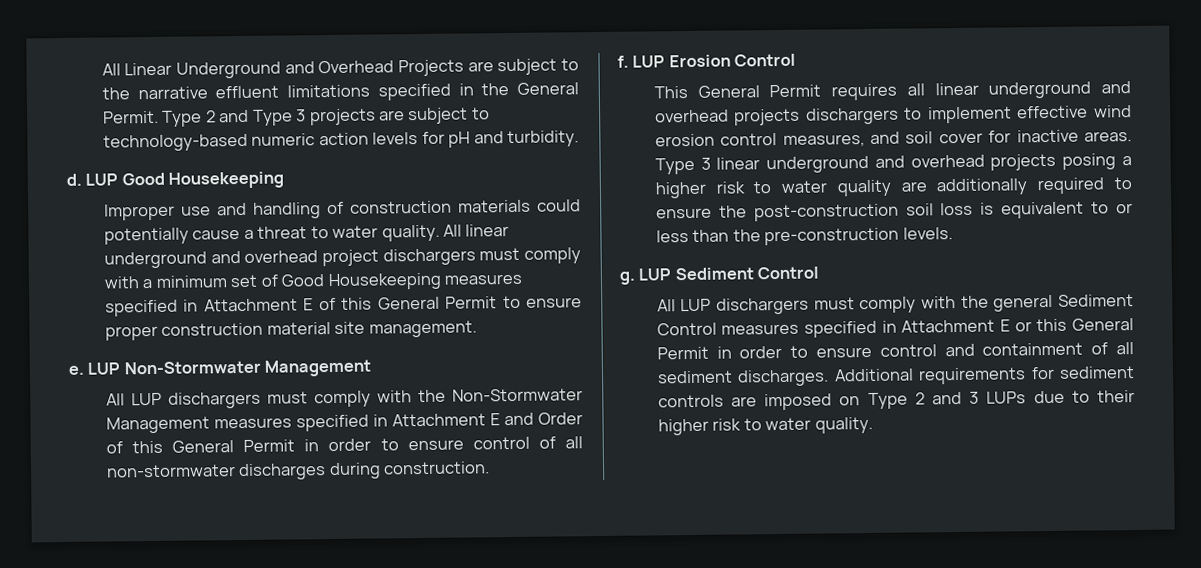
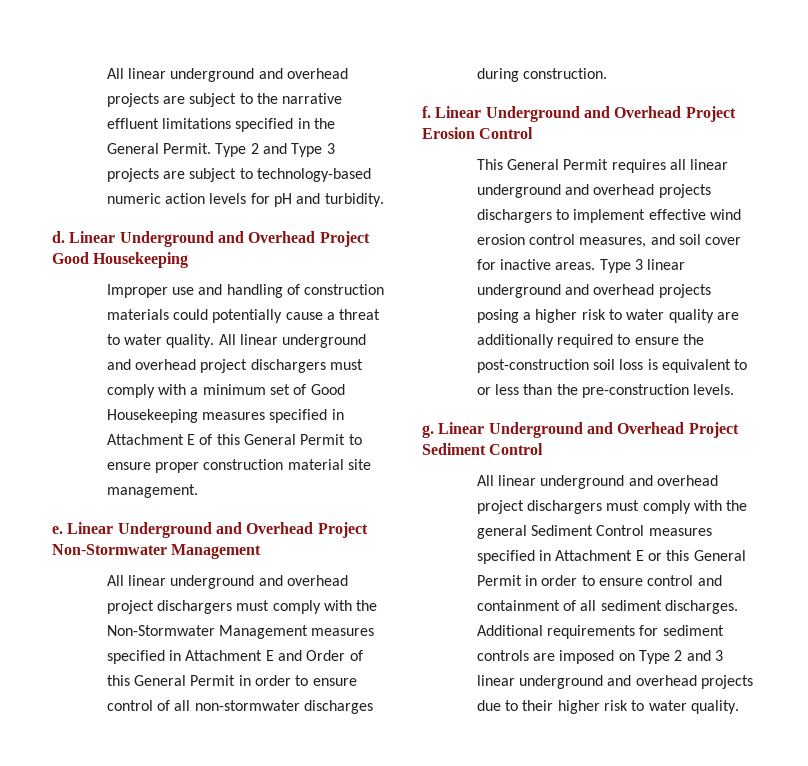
- All Linear Underground and Overhead Projects are subject to the narrative effluent limitations specified in the General Permit.
+ All linear underground and overhead projects are subject to the narrative effluent limitations specified in the General Permit.
- LUP Good Housekeeping
+ Linear Underground and Overhead Project Good Housekeeping
- LUP Non-Stormwater Management
- All LUP dischargers must comply with the Non-Stormwater Management measures specified in Attachment E and Order of this General Permit in order to ensure control of all non-stormwater discharges during construction.
+ Linear Underground and Overhead Project Non-Stormwater Management
+ All linear underground and overhead project dischargers must comply with the Non-Stormwater Management measures specified in Attachment E and Order of this General Permit in order to ensure control of all non-stormwater discharges during construction.
- LUP Erosion Control
+ Linear Underground and Overhead Project Erosion Control
- LUP Sediment Control
- All LUP dischargers must comply with the general Sediment Control measures specified in Attachment E or this General Permit in order to ensure control and containment of all sediment discharges.
+ Linear Underground and Overhead Project Sediment Control
+ All linear underground and overhead project dischargers must comply with the general Sediment Control measures specified in Attachment E or this General Permit in order to ensure control and containment of all sediment discharges.
- Additional requirements for sediment controls are imposed on Type 2 and 3 LUPs due to their higher risk to water quality.
+ Additional requirements for sediment controls are imposed on Type 2 and 3 linear underground and overhead projects due to their higher risk to water quality.

